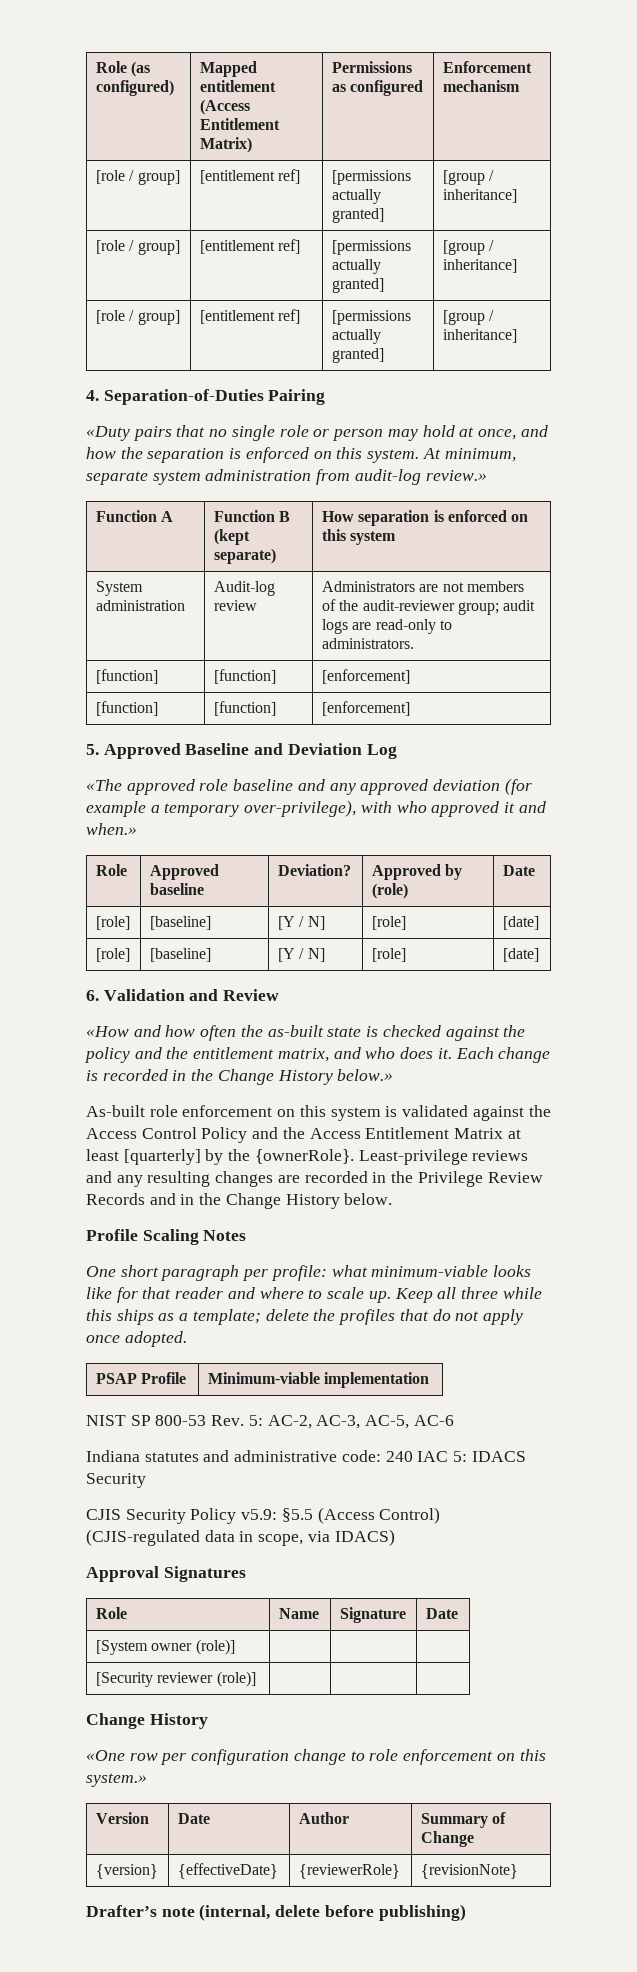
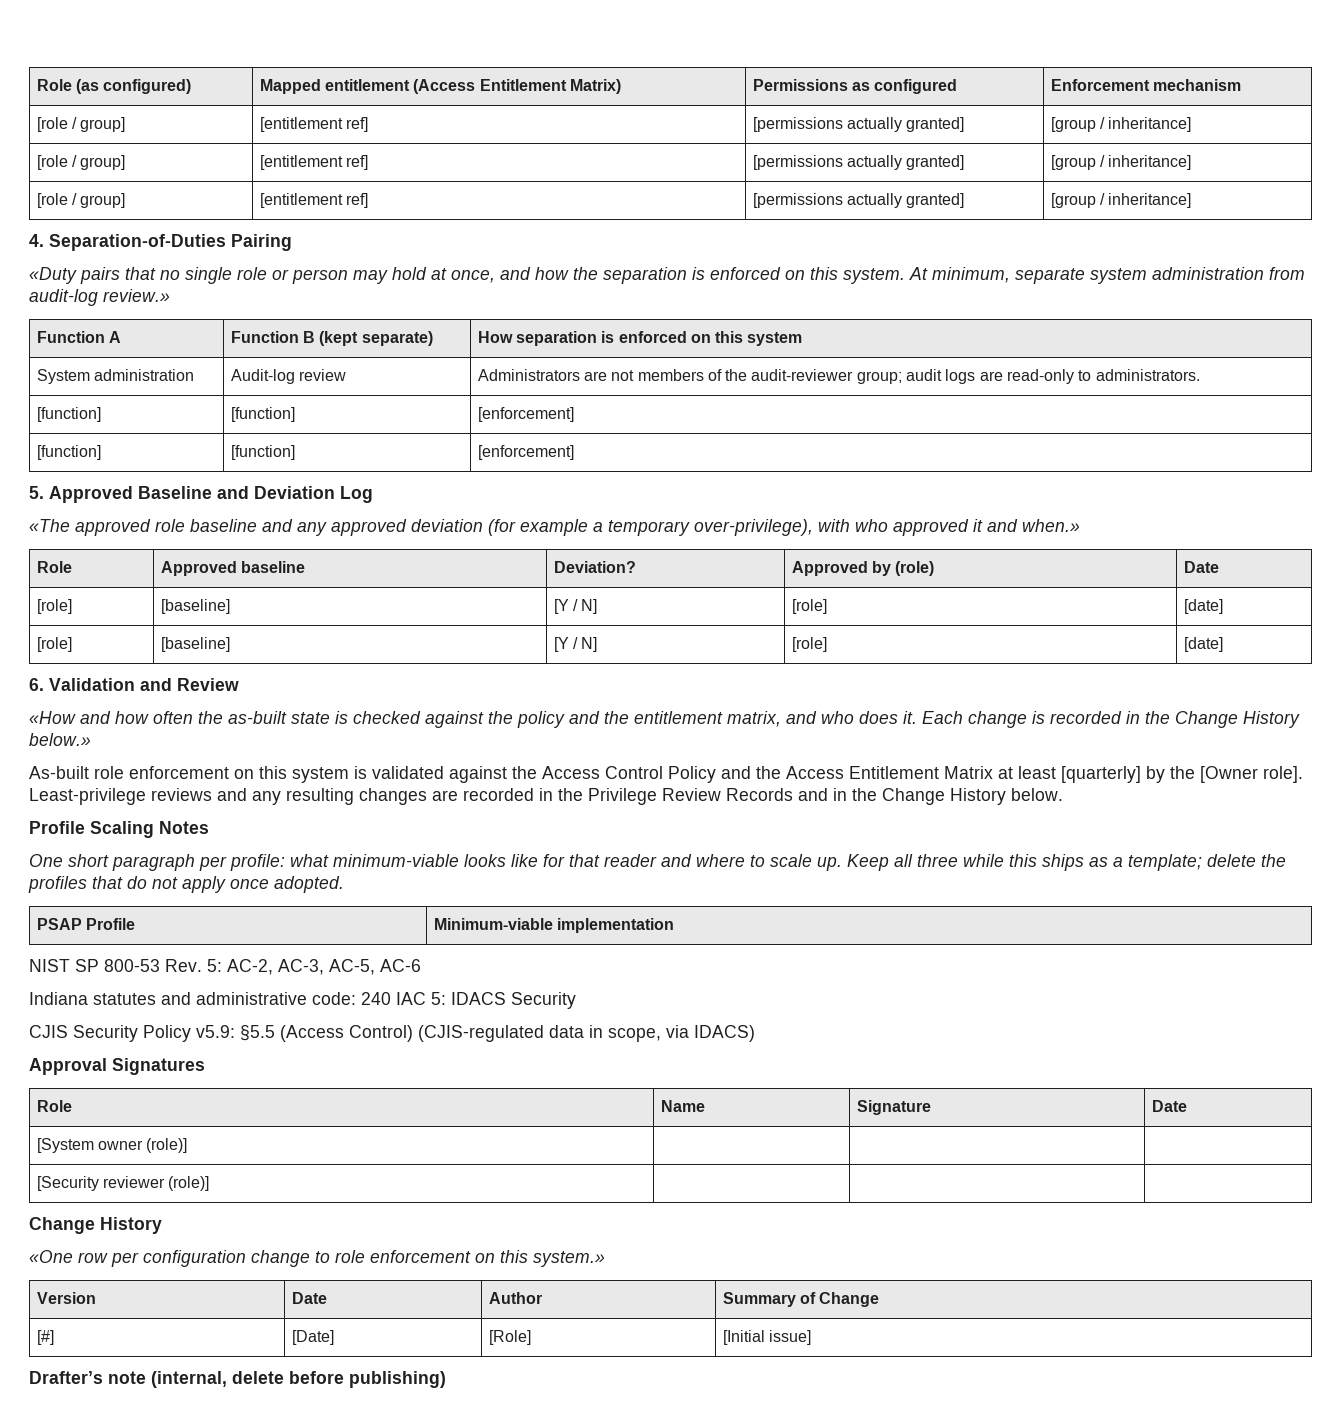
- As-built role enforcement on this system is validated against the Access Control Policy and the Access Entitlement Matrix at least [quarterly] by the {ownerRole}.
+ As-built role enforcement on this system is validated against the Access Control Policy and the Access Entitlement Matrix at least [quarterly] by the [Owner role].
- {version} | {effectiveDate} | {reviewerRole} | {revisionNote}
+ [#] | [Date] | [Role] | [Initial issue]

